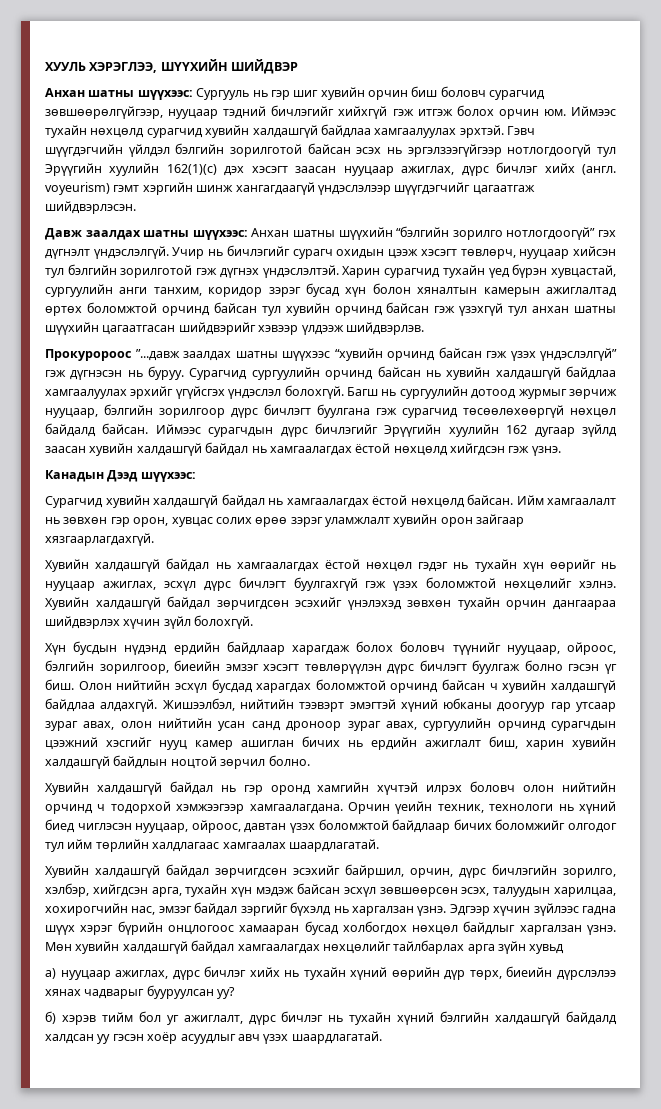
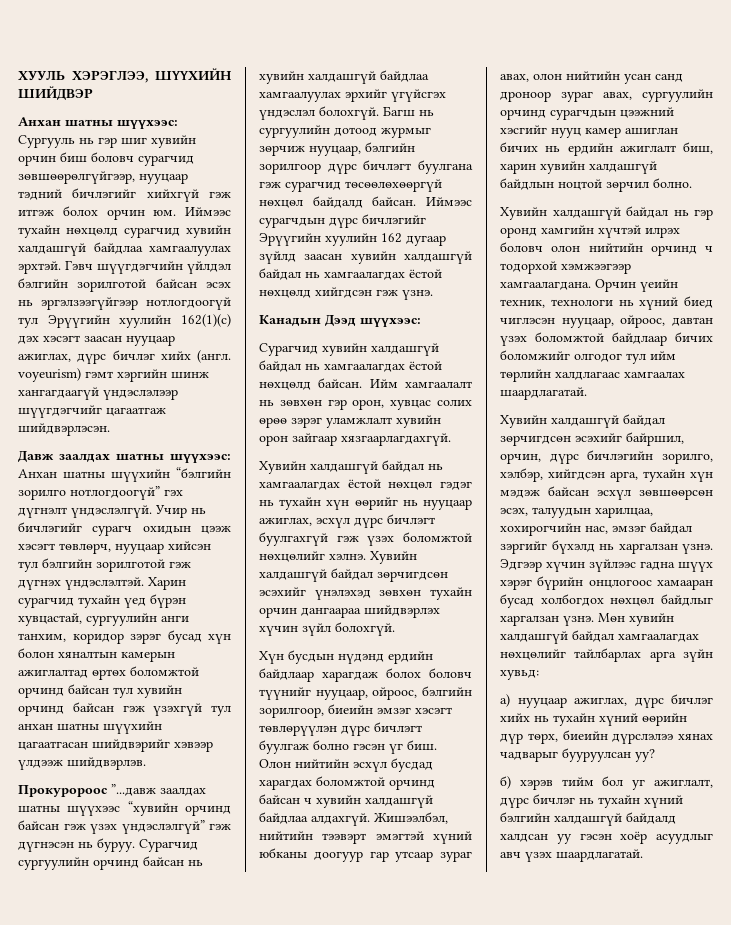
- Мөн хувийн халдашгүй байдал хамгаалагдах нөхцөлийг тайлбарлах арга зүйн хувьд
+ Мөн хувийн халдашгүй байдал хамгаалагдах нөхцөлийг тайлбарлах арга зүйн хувьд:

